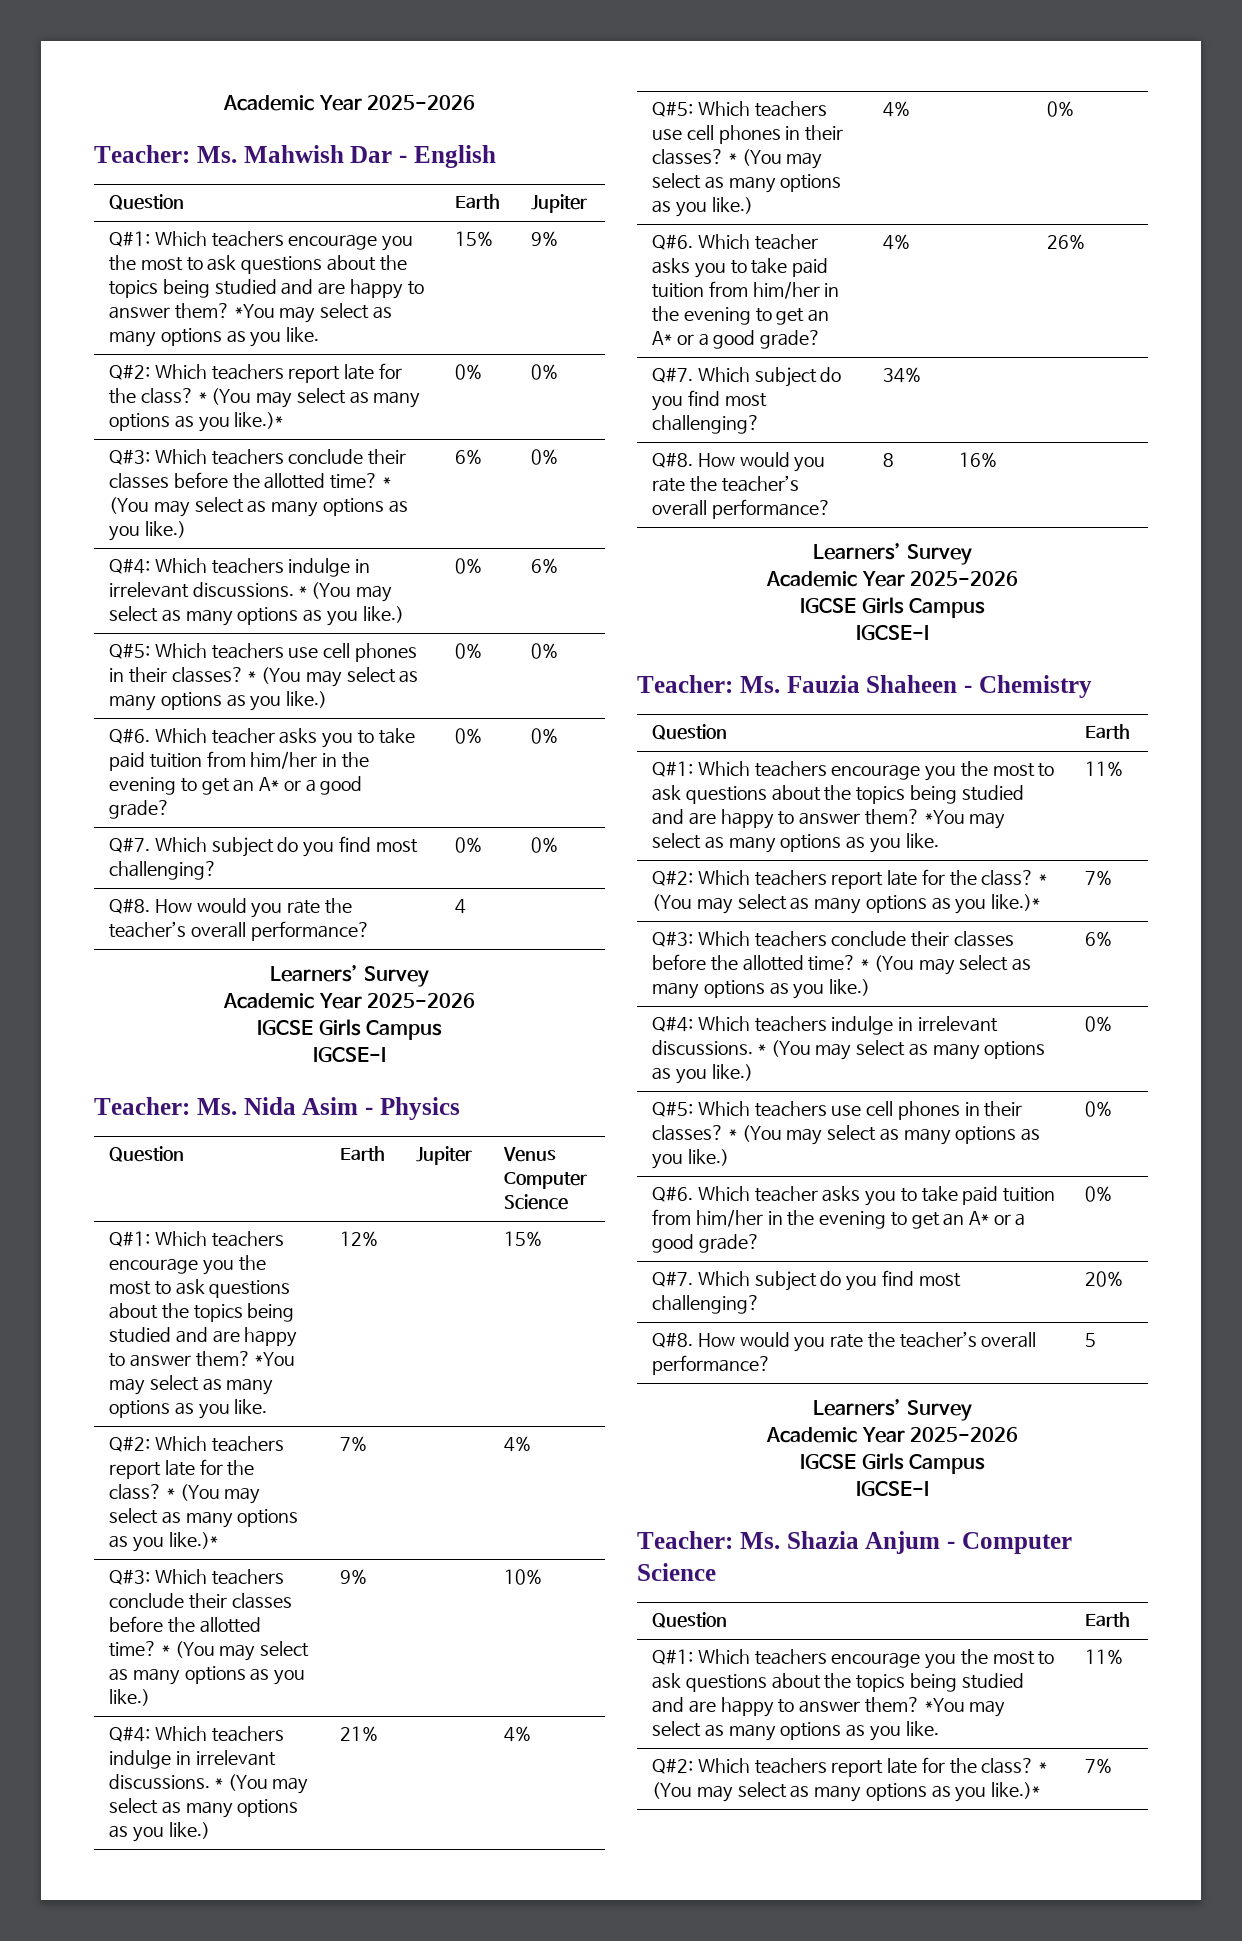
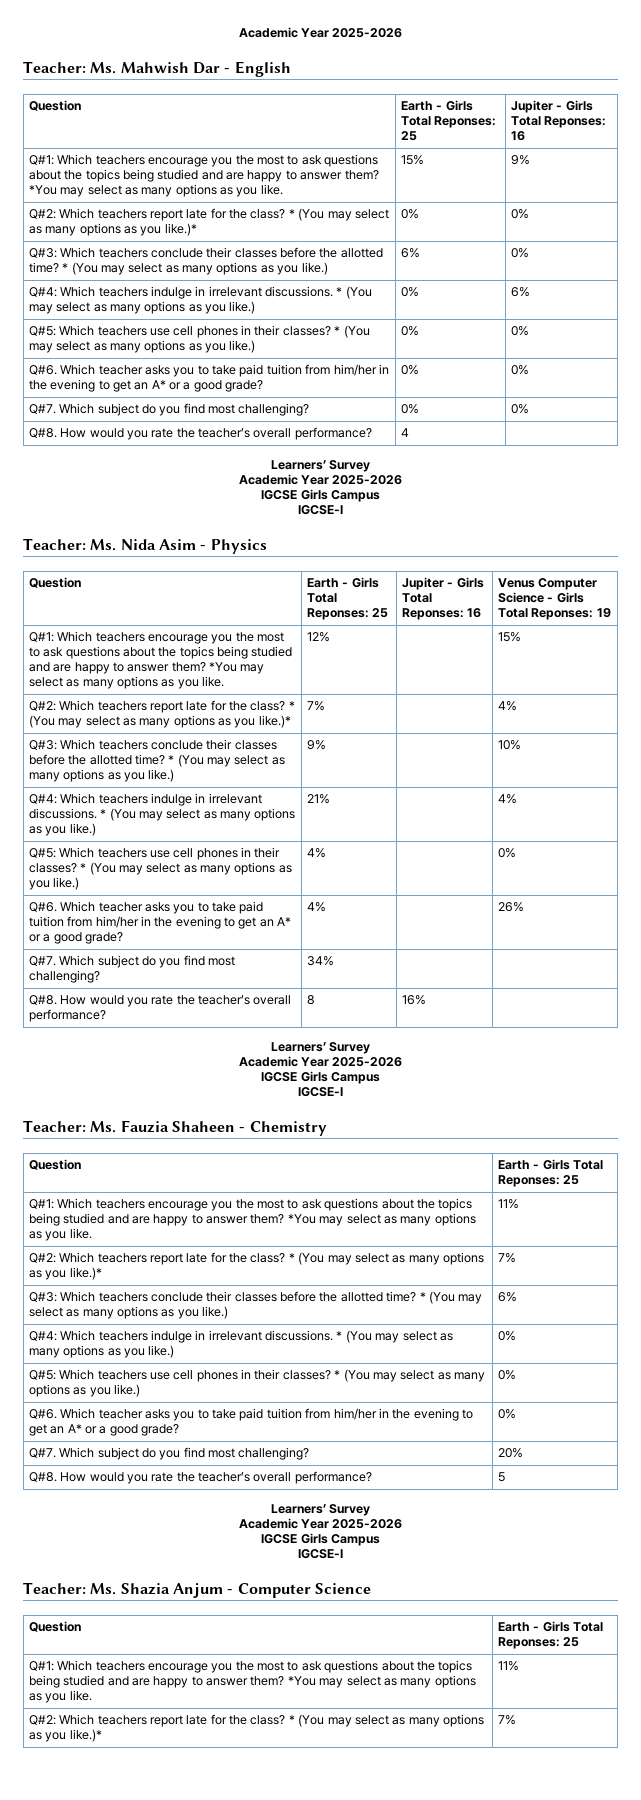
  Teacher: Ms. Mahwish Dar - English
- Question | Earth | Jupiter
+ Question | Earth - Girls Total Reponses: 25 | Jupiter - Girls Total Reponses: 16
- Question | Earth | Jupiter | Venus Computer Science
+ Question | Earth - Girls Total Reponses: 25 | Jupiter - Girls Total Reponses: 16 | Venus Computer Science - Girls Total Reponses: 19
  Teacher: Ms. Fauzia Shaheen - Chemistry
- Question | Earth
+ Question | Earth - Girls Total Reponses: 25
  Teacher: Ms. Shazia Anjum - Computer Science
- Question | Earth
+ Question | Earth - Girls Total Reponses: 25

